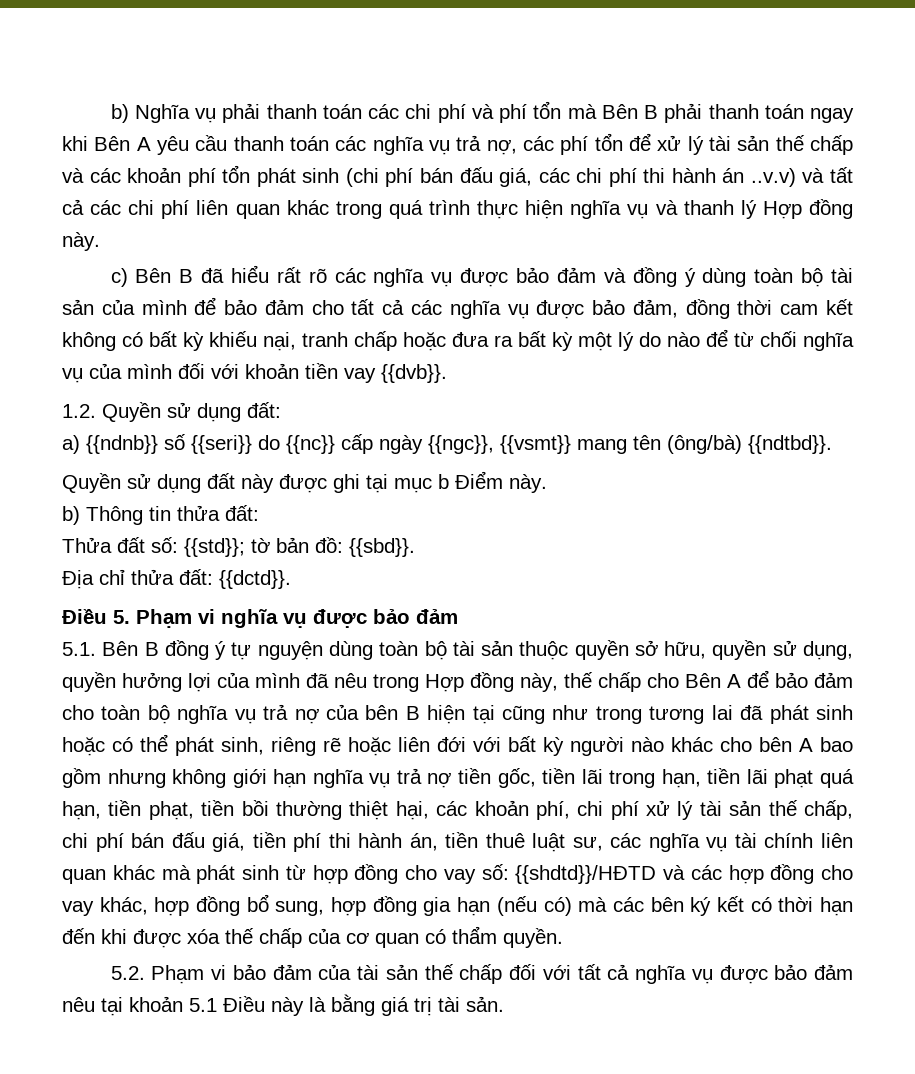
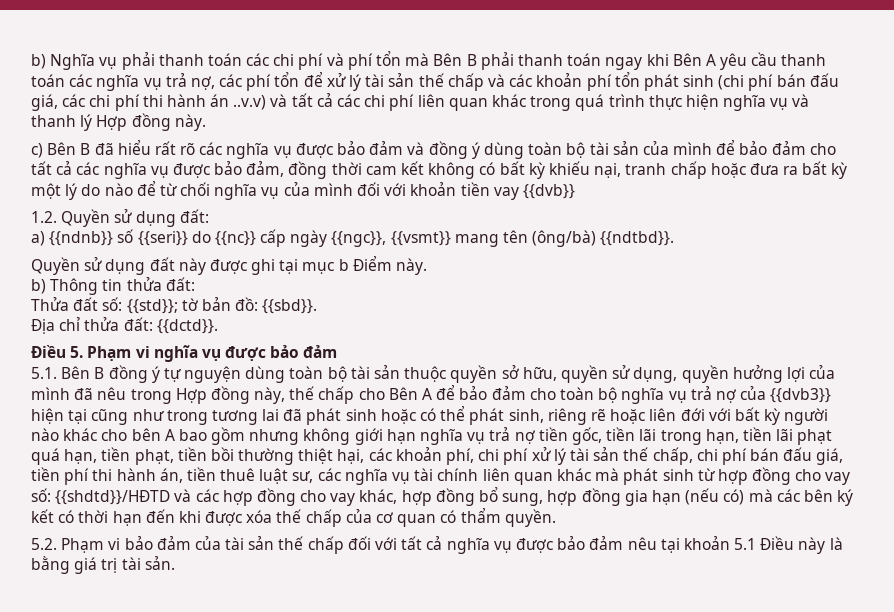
- c) Bên B đã hiểu rất rõ các nghĩa vụ được bảo đảm và đồng ý dùng toàn bộ tài sản của mình để bảo đảm cho tất cả các nghĩa vụ được bảo đảm, đồng thời cam kết không có bất kỳ khiếu nại, tranh chấp hoặc đưa ra bất kỳ một lý do nào để từ chối nghĩa vụ của mình đối với khoản tiền vay {{dvb}}.
+ c) Bên B đã hiểu rất rõ các nghĩa vụ được bảo đảm và đồng ý dùng toàn bộ tài sản của mình để bảo đảm cho tất cả các nghĩa vụ được bảo đảm, đồng thời cam kết không có bất kỳ khiếu nại, tranh chấp hoặc đưa ra bất kỳ một lý do nào để từ chối nghĩa vụ của mình đối với khoản tiền vay {{dvb}}
- 5.1. Bên B đồng ý tự nguyện dùng toàn bộ tài sản thuộc quyền sở hữu, quyền sử dụng, quyền hưởng lợi của mình đã nêu trong Hợp đồng này, thế chấp cho Bên A để bảo đảm cho toàn bộ nghĩa vụ trả nợ của bên B hiện tại cũng như trong tương lai đã phát sinh hoặc có thể phát sinh, riêng rẽ hoặc liên đới với bất kỳ người nào khác cho bên A bao gồm nhưng không giới hạn nghĩa vụ trả nợ tiền gốc, tiền lãi trong hạn, tiền lãi phạt quá hạn, tiền phạt, tiền bồi thường thiệt hại, các khoản phí, chi phí xử lý tài sản thế chấp, chi phí bán đấu giá, tiền phí thi hành án, tiền thuê luật sư, các nghĩa vụ tài chính liên quan khác mà phát sinh từ hợp đồng cho vay số:
+ 5.1. Bên B đồng ý tự nguyện dùng toàn bộ tài sản thuộc quyền sở hữu, quyền sử dụng, quyền hưởng lợi của mình đã nêu trong Hợp đồng này, thế chấp cho Bên A để bảo đảm cho toàn bộ nghĩa vụ trả nợ của {{dvb3}} hiện tại cũng như trong tương lai đã phát sinh hoặc có thể phát sinh, riêng rẽ hoặc liên đới với bất kỳ người nào khác cho bên A bao gồm nhưng không giới hạn nghĩa vụ trả nợ tiền gốc, tiền lãi trong hạn, tiền lãi phạt quá hạn, tiền phạt, tiền bồi thường thiệt hại, các khoản phí, chi phí xử lý tài sản thế chấp, chi phí bán đấu giá, tiền phí thi hành án, tiền thuê luật sư, các nghĩa vụ tài chính liên quan khác mà phát sinh từ hợp đồng cho vay số:

